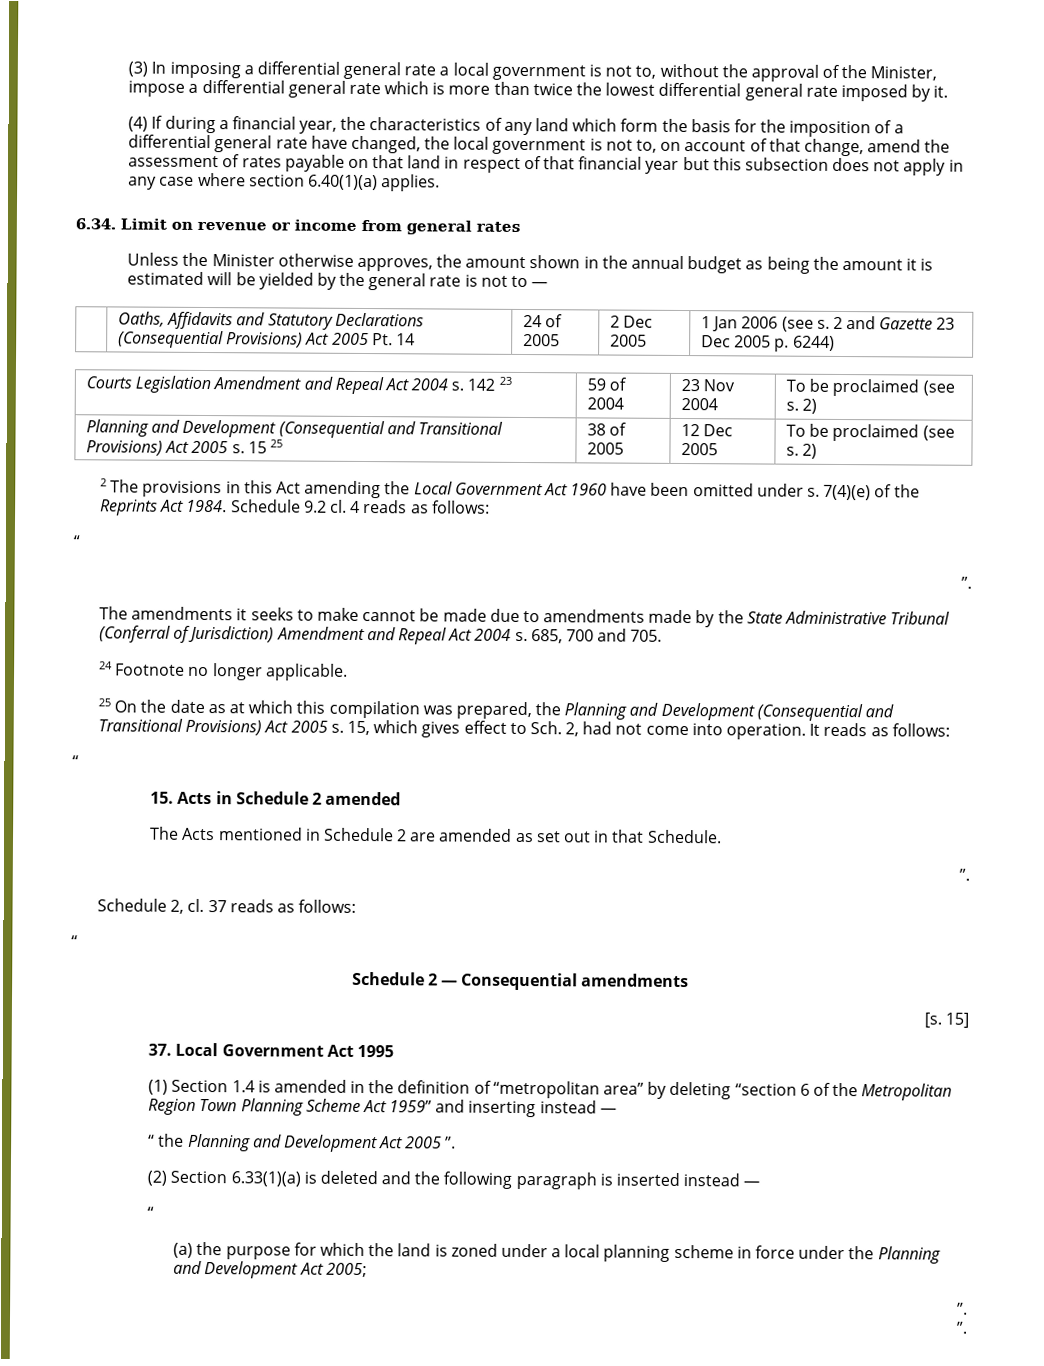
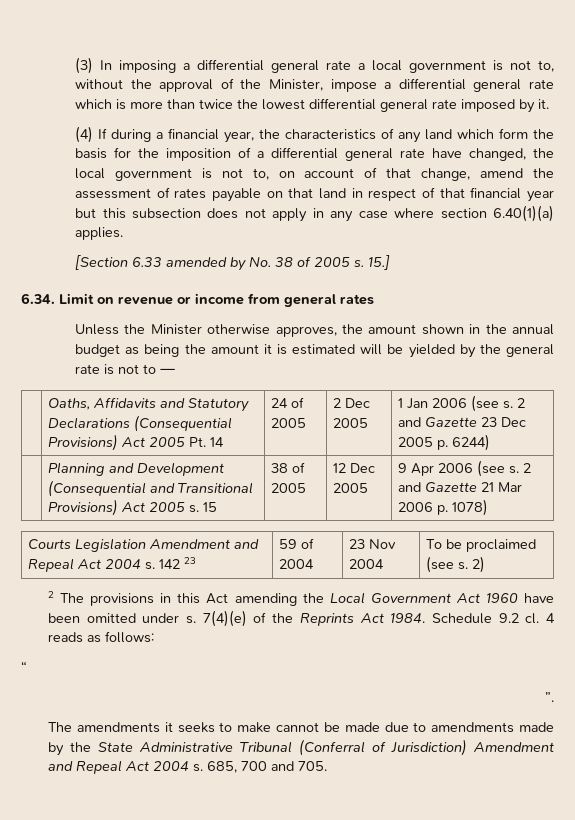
+ [Section 6.33 amended by No. 38 of 2005 s. 15.]
+ | Planning and Development (Consequential and Transitional Provisions) Act 2005 s. 15 | 38 of 2005 | 12 Dec 2005 | 9 Apr 2006 (see s. 2 and Gazette 21 Mar 2006 p. 1078)
- Planning and Development (Consequential and Transitional Provisions) Act 2005 s. 15 25 | 38 of 2005 | 12 Dec 2005 | To be proclaimed (see s. 2)
- 24 Footnote no longer applicable.
- 25 On the date as at which this compilation was prepared, the Planning and Development (Consequential and Transitional Provisions) Act 2005 s. 15, which gives effect to Sch. 2, had not come into operation. It reads as follows:
- “
- 15. Acts in Schedule 2 amended
- The Acts mentioned in Schedule 2 are amended as set out in that Schedule.
- ”.
- Schedule 2, cl. 37 reads as follows:
- “
- Schedule 2 — Consequential amendments
- [s. 15]
- 37. Local Government Act 1995
- (1) Section 1.4 is amended in the definition of “metropolitan area” by deleting “section 6 of the Metropolitan Region Town Planning Scheme Act 1959” and inserting instead —
- “ the Planning and Development Act 2005 ”.
- (2) Section 6.33(1)(a) is deleted and the following paragraph is inserted instead —
- “
- (a) the purpose for which the land is zoned under a local planning scheme in force under the Planning and Development Act 2005;
- ”.
- ”.

